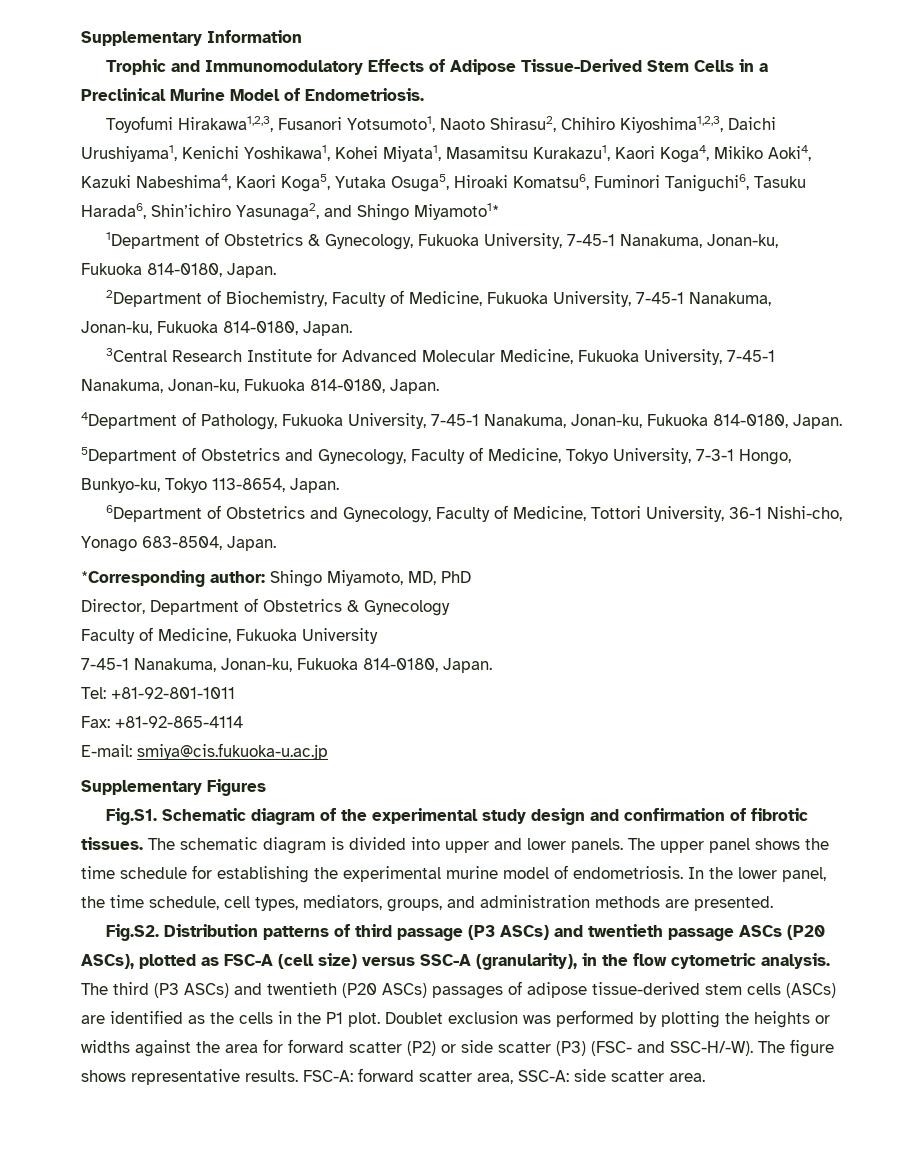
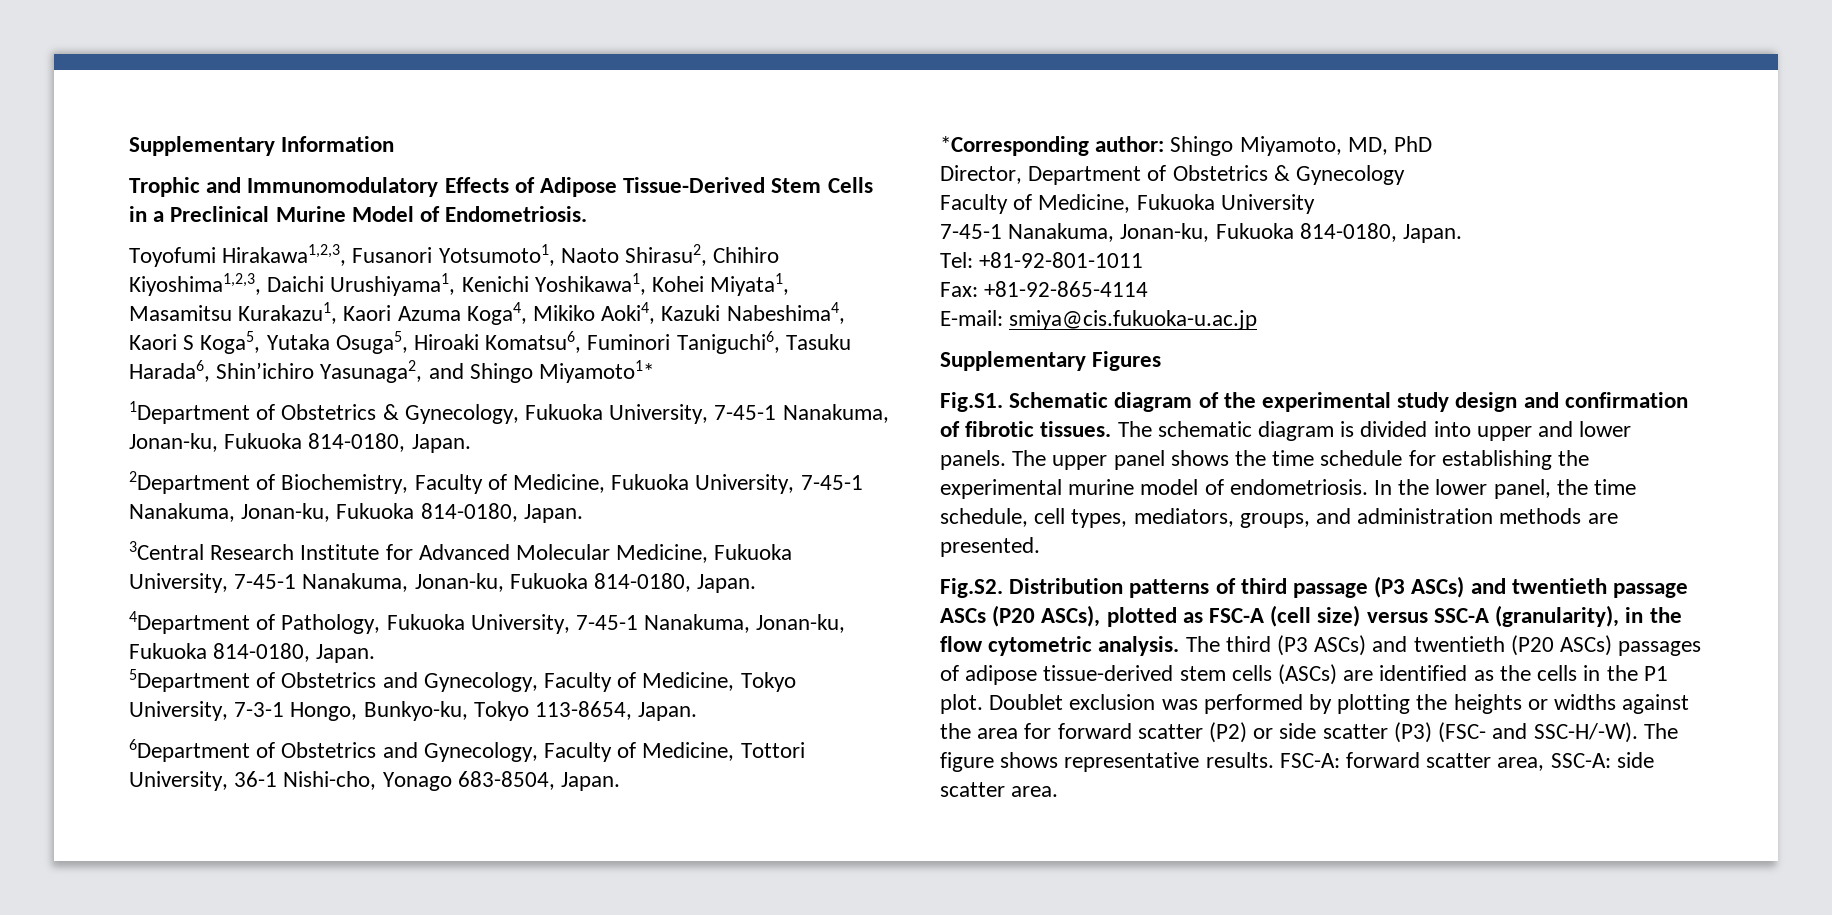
- Toyofumi Hirakawa1,2,3, Fusanori Yotsumoto1, Naoto Shirasu2, Chihiro Kiyoshima1,2,3, Daichi Urushiyama1, Kenichi Yoshikawa1, Kohei Miyata1, Masamitsu Kurakazu1, Kaori Koga4, Mikiko Aoki4, Kazuki Nabeshima4, Kaori Koga5, Yutaka Osuga5, Hiroaki Komatsu6, Fuminori Taniguchi6, Tasuku Harada6, Shin’ichiro Yasunaga2, and Shingo Miyamoto1*
+ Toyofumi Hirakawa1,2,3, Fusanori Yotsumoto1, Naoto Shirasu2, Chihiro Kiyoshima1,2,3, Daichi Urushiyama1, Kenichi Yoshikawa1, Kohei Miyata1, Masamitsu Kurakazu1, Kaori Azuma Koga4, Mikiko Aoki4, Kazuki Nabeshima4, Kaori S Koga5, Yutaka Osuga5, Hiroaki Komatsu6, Fuminori Taniguchi6, Tasuku Harada6, Shin’ichiro Yasunaga2, and Shingo Miyamoto1*

